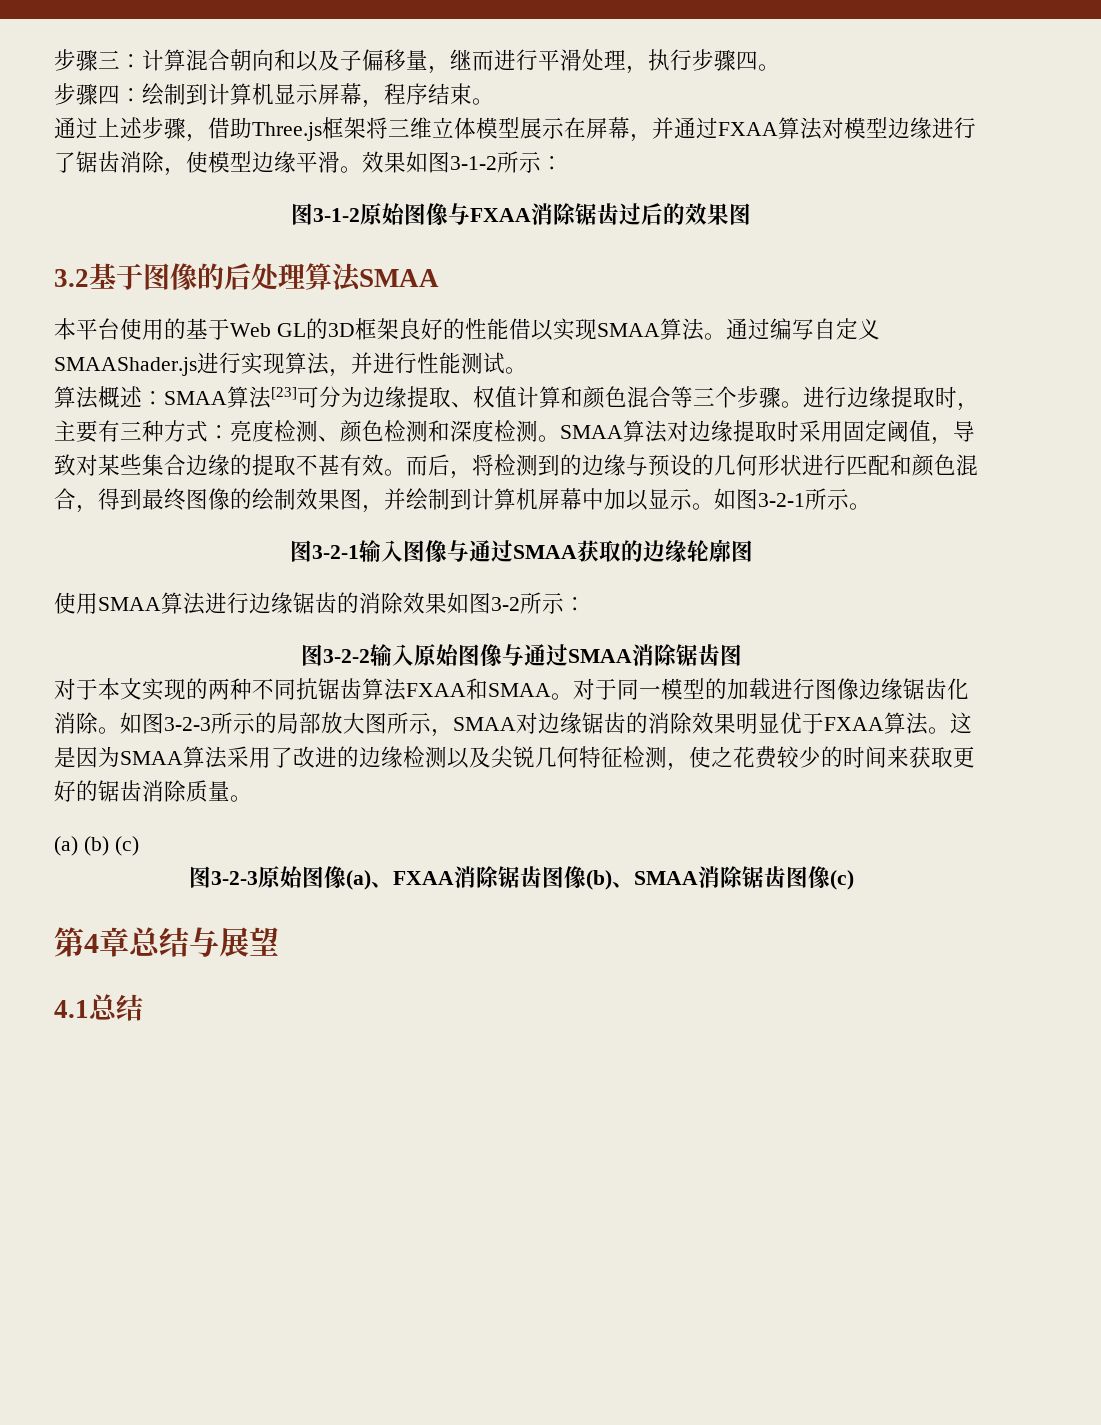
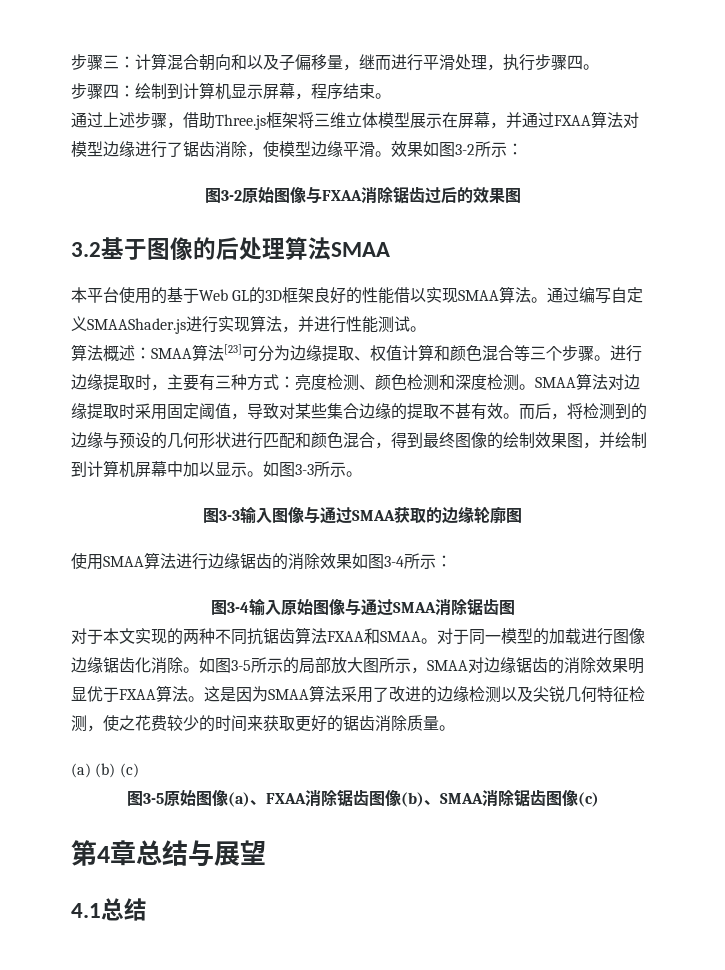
- 效果如图3-1-2所示：
- 图3-1-2原始图像与FXAA消除锯齿过后的效果图
+ 效果如图3-2所示：
+ 图3-2原始图像与FXAA消除锯齿过后的效果图
- 如图3-2-1所示。
+ 如图3-3所示。
- 图3-2-1输入图像与通过SMAA获取的边缘轮廓图
+ 图3-3输入图像与通过SMAA获取的边缘轮廓图
- 使用SMAA算法进行边缘锯齿的消除效果如图3-2所示：
- 图3-2-2输入原始图像与通过SMAA消除锯齿图
+ 使用SMAA算法进行边缘锯齿的消除效果如图3-4所示：
+ 图3-4输入原始图像与通过SMAA消除锯齿图
- 如图3-2-3所示的局部放大图所示，SMAA对边缘锯齿的消除效果明显优于FXAA算法。
+ 如图3-5所示的局部放大图所示，SMAA对边缘锯齿的消除效果明显优于FXAA算法。
- 图3-2-3原始图像(a)、FXAA消除锯齿图像(b)、SMAA消除锯齿图像(c)
+ 图3-5原始图像(a)、FXAA消除锯齿图像(b)、SMAA消除锯齿图像(c)

